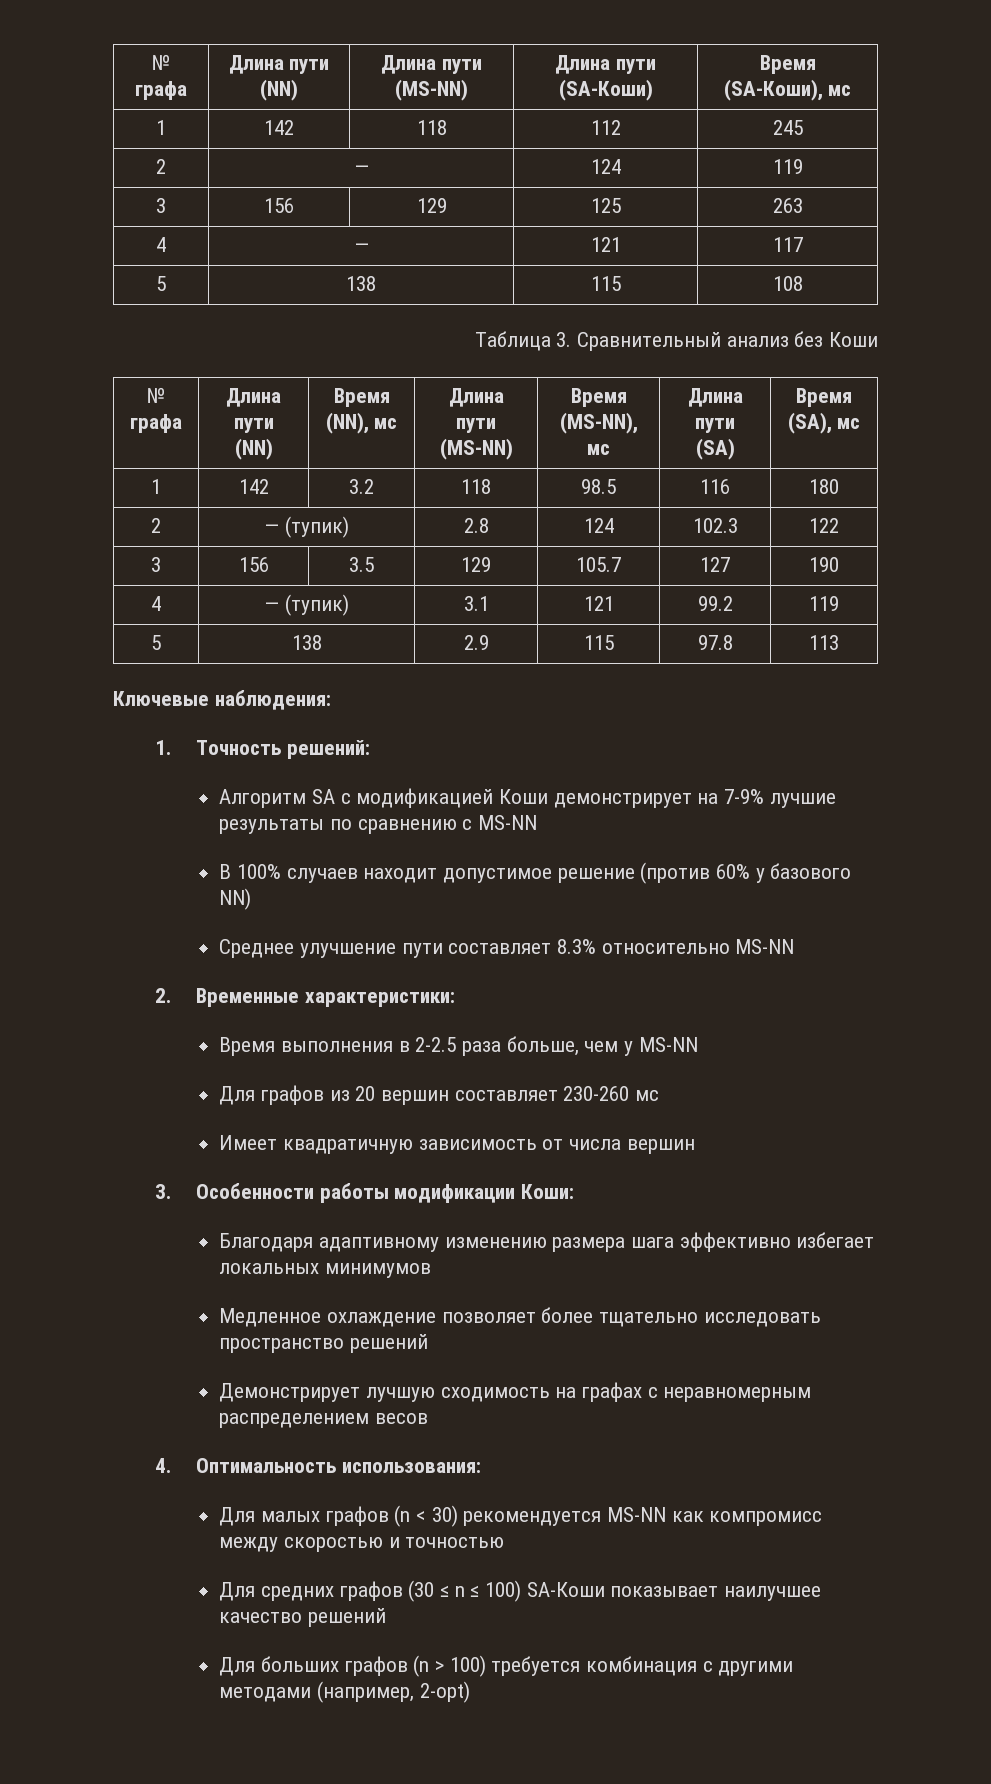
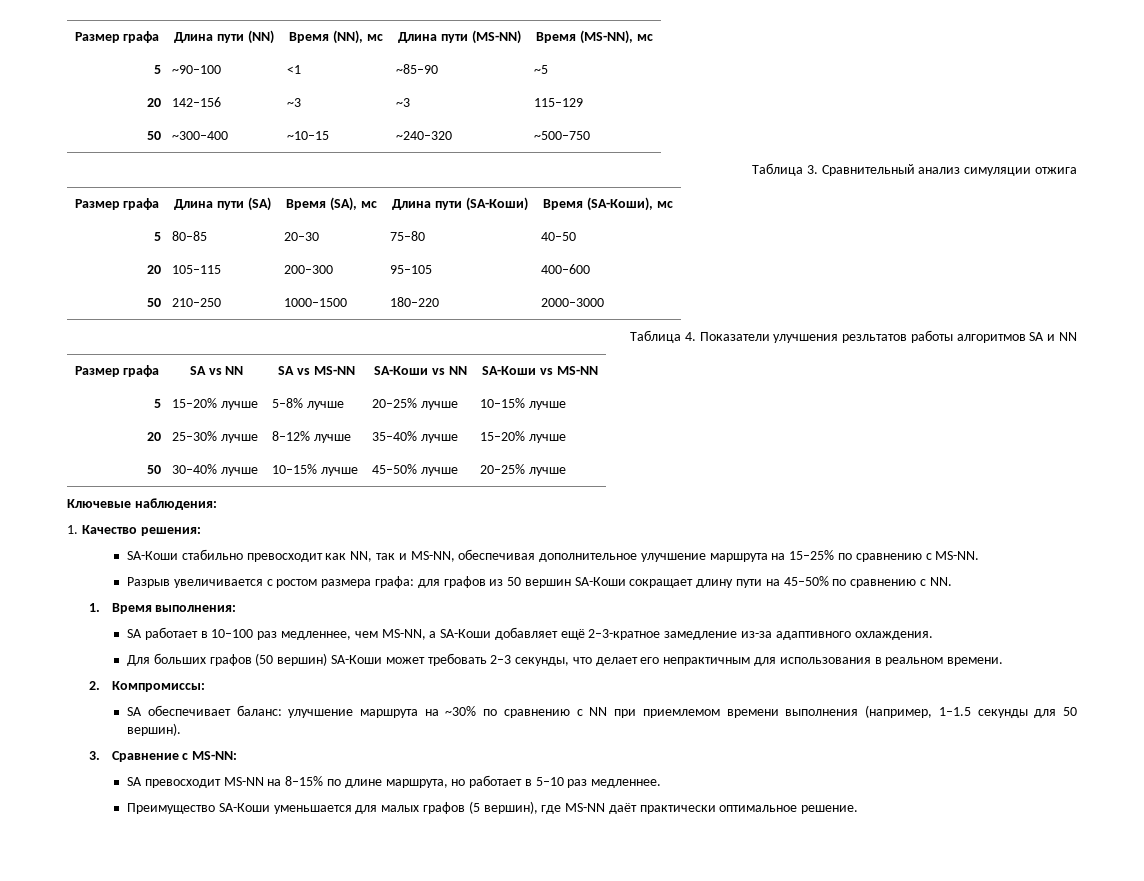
- № графа | Длина пути (NN) | Длина пути (MS-NN) | Длина пути (SA-Коши) | Время (SA-Коши), мс
- 1 | 142 | 118 | 112 | 245
- 2 | — | 124 | 119
- 3 | 156 | 129 | 125 | 263
- 4 | — | 121 | 117
- 5 | 138 | 115 | 108
- Таблица 3. Сравнительный анализ без Коши
- № графа | Длина пути (NN) | Время (NN), мс | Длина пути (MS-NN) | Время (MS-NN), мс | Длина пути (SA) | Время (SA), мс
- 1 | 142 | 3.2 | 118 | 98.5 | 116 | 180
- 2 | — (тупик) | 2.8 | 124 | 102.3 | 122
- 3 | 156 | 3.5 | 129 | 105.7 | 127 | 190
- 4 | — (тупик) | 3.1 | 121 | 99.2 | 119
- 5 | 138 | 2.9 | 115 | 97.8 | 113
+ Размер графа | Длина пути (NN) | Время (NN), мс | Длина пути (MS-NN) | Время (MS-NN), мс
+ 5 | ~90–100 | <1 | ~85–90 | ~5
+ 20 | 142–156 | ~3 | ~3 | 115–129
+ 50 | ~300–400 | ~10–15 | ~240–320 | ~500–750
+ Таблица 3. Сравнительный анализ симуляции отжига
+ Размер графа | Длина пути (SA) | Время (SA), мс | Длина пути (SA-Коши) | Время (SA-Коши), мс
+ 5 | 80–85 | 20–30 | 75–80 | 40–50
+ 20 | 105–115 | 200–300 | 95–105 | 400–600
+ 50 | 210–250 | 1000–1500 | 180–220 | 2000–3000
+ Таблица 4. Показатели улучшения резльтатов работы алгоритмов SA и NN
+ Размер графа | SA vs NN | SA vs MS-NN | SA-Коши vs NN | SA-Коши vs MS-NN
+ 5 | 15–20% лучше | 5–8% лучше | 20–25% лучше | 10–15% лучше
+ 20 | 25–30% лучше | 8–12% лучше | 35–40% лучше | 15–20% лучше
+ 50 | 30–40% лучше | 10–15% лучше | 45–50% лучше | 20–25% лучше
  Ключевые наблюдения:
- 1. Точность решений:
- Алгоритм SA с модификацией Коши демонстрирует на 7-9% лучшие результаты по сравнению с MS-NN
- В 100% случаев находит допустимое решение (против 60% у базового NN)
- Среднее улучшение пути составляет 8.3% относительно MS-NN
- 2. Временные характеристики:
- Время выполнения в 2-2.5 раза больше, чем у MS-NN
- Для графов из 20 вершин составляет 230-260 мс
- Имеет квадратичную зависимость от числа вершин
- 3. Особенности работы модификации Коши:
- Благодаря адаптивному изменению размера шага эффективно избегает локальных минимумов
- Медленное охлаждение позволяет более тщательно исследовать пространство решений
- Демонстрирует лучшую сходимость на графах с неравномерным распределением весов
- 4. Оптимальность использования:
- Для малых графов (n < 30) рекомендуется MS-NN как компромисс между скоростью и точностью
- Для средних графов (30 ≤ n ≤ 100) SA-Коши показывает наилучшее качество решений
- Для больших графов (n > 100) требуется комбинация с другими методами (например, 2-opt)
+ 1. Качество решения:
+ SA-Коши стабильно превосходит как NN, так и MS-NN, обеспечивая дополнительное улучшение маршрута на 15–25% по сравнению с MS-NN.
+ Разрыв увеличивается с ростом размера графа: для графов из 50 вершин SA-Коши сокращает длину пути на 45–50% по сравнению с NN.
+ 1. Время выполнения:
+ SA работает в 10–100 раз медленнее, чем MS-NN, а SA-Коши добавляет ещё 2–3-кратное замедление из-за адаптивного охлаждения.
+ Для больших графов (50 вершин) SA-Коши может требовать 2–3 секунды, что делает его непрактичным для использования в реальном времени.
+ 2. Компромиссы:
+ SA обеспечивает баланс: улучшение маршрута на ~30% по сравнению с NN при приемлемом времени выполнения (например, 1–1.5 секунды для 50 вершин).
+ 3. Сравнение с MS-NN:
+ SA превосходит MS-NN на 8–15% по длине маршрута, но работает в 5–10 раз медленнее.
+ Преимущество SA-Коши уменьшается для малых графов (5 вершин), где MS-NN даёт практически оптимальное решение.

